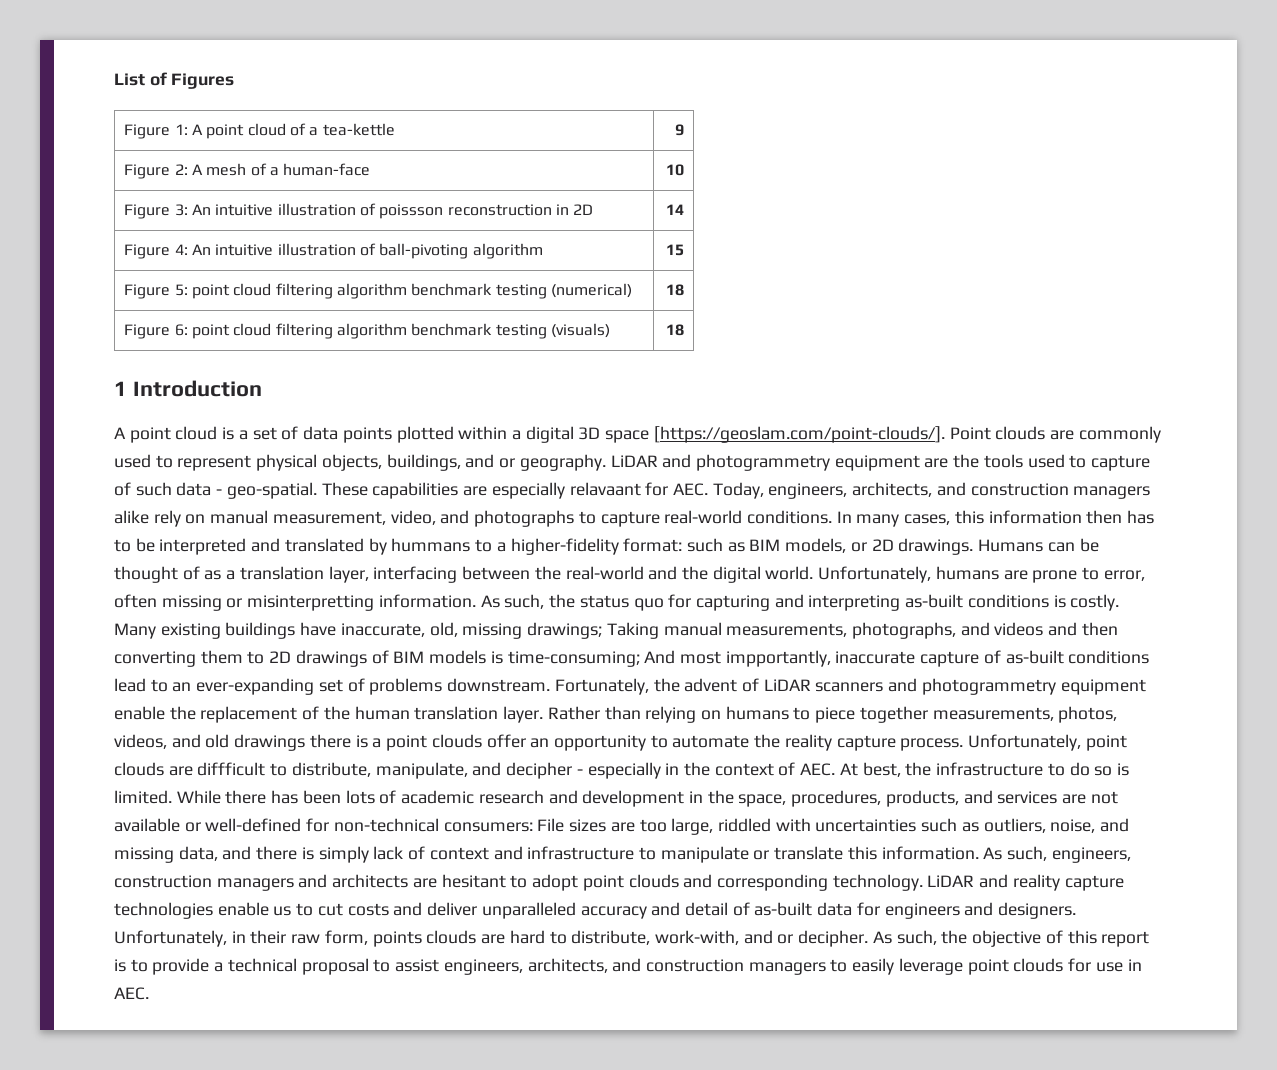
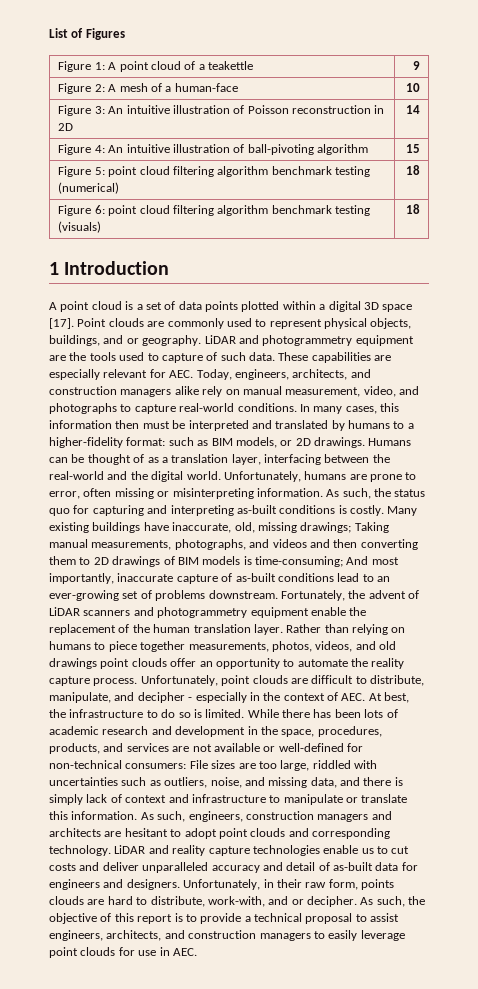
- Figure 1: A point cloud of a tea-kettle | 9
+ Figure 1: A point cloud of a teakettle | 9
- Figure 3: An intuitive illustration of poissson reconstruction in 2D | 14
+ Figure 3: An intuitive illustration of Poisson reconstruction in 2D | 14
- A point cloud is a set of data points plotted within a digital 3D space [https://geoslam.com/point-clouds/]. Point clouds are commonly used to represent physical objects, buildings, and or geography.
+ A point cloud is a set of data points plotted within a digital 3D space [17]. Point clouds are commonly used to represent physical objects, buildings, and or geography.
- LiDAR and photogrammetry equipment are the tools used to capture of such data - geo-spatial.
+ LiDAR and photogrammetry equipment are the tools used to capture of such data.
- These capabilities are especially relavaant for AEC. Today, engineers, architects, and construction managers alike rely on manual measurement, video, and photographs to capture real-world conditions.
+ These capabilities are especially relevant for AEC. Today, engineers, architects, and construction managers alike rely on manual measurement, video, and photographs to capture real-world conditions.
- In many cases, this information then has to be interpreted and translated by hummans to a higher-fidelity format: such as BIM models, or 2D drawings.
+ In many cases, this information then must be interpreted and translated by humans to a higher-fidelity format: such as BIM models, or 2D drawings.
- Unfortunately, humans are prone to error, often missing or misinterpretting information.
+ Unfortunately, humans are prone to error, often missing or misinterpreting information.
- Many existing buildings have inaccurate, old, missing drawings; Taking manual measurements, photographs, and videos and then converting them to 2D drawings of BIM models is time-consuming; And most impportantly, inaccurate capture of as-built conditions lead to an ever-expanding set of problems downstream.
+ Many existing buildings have inaccurate, old, missing drawings; Taking manual measurements, photographs, and videos and then converting them to 2D drawings of BIM models is time-consuming; And most importantly, inaccurate capture of as-built conditions lead to an ever-growing set of problems downstream.
- Rather than relying on humans to piece together measurements, photos, videos, and old drawings there is a point clouds offer an opportunity to automate the reality capture process.
+ Rather than relying on humans to piece together measurements, photos, videos, and old drawings point clouds offer an opportunity to automate the reality capture process.
- Unfortunately, point clouds are diffficult to distribute, manipulate, and decipher - especially in the context of AEC. At best, the infrastructure to do so is limited.
+ Unfortunately, point clouds are difficult to distribute, manipulate, and decipher - especially in the context of AEC. At best, the infrastructure to do so is limited.

